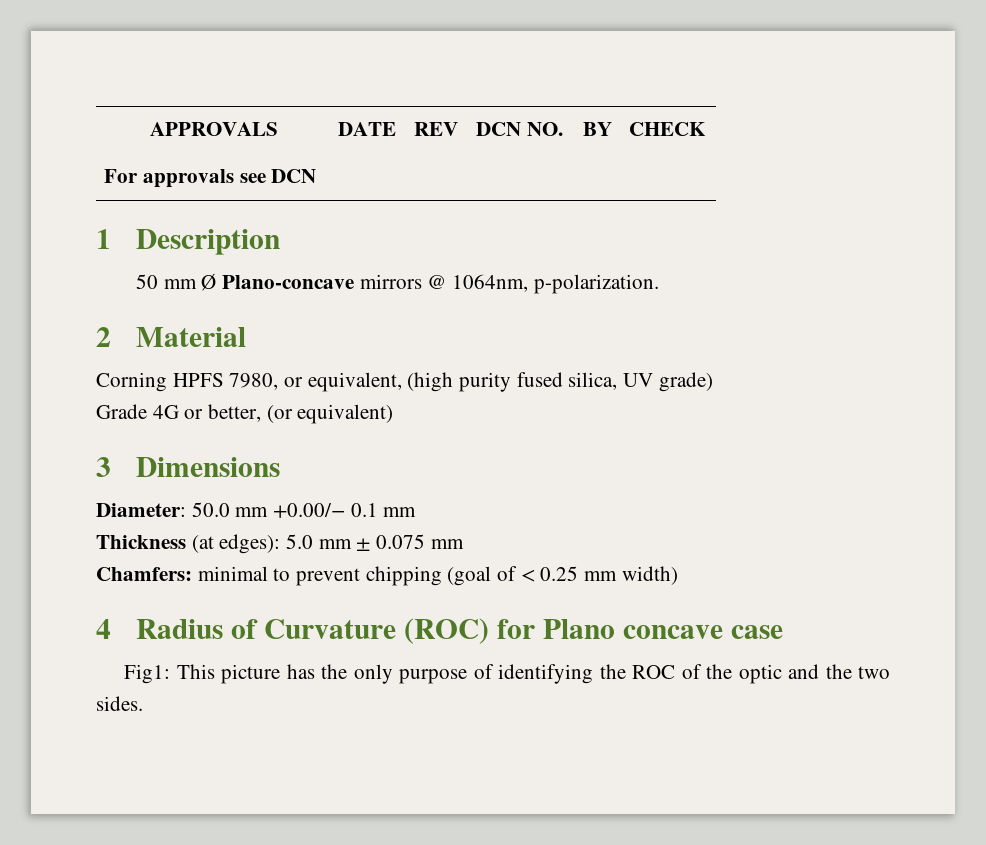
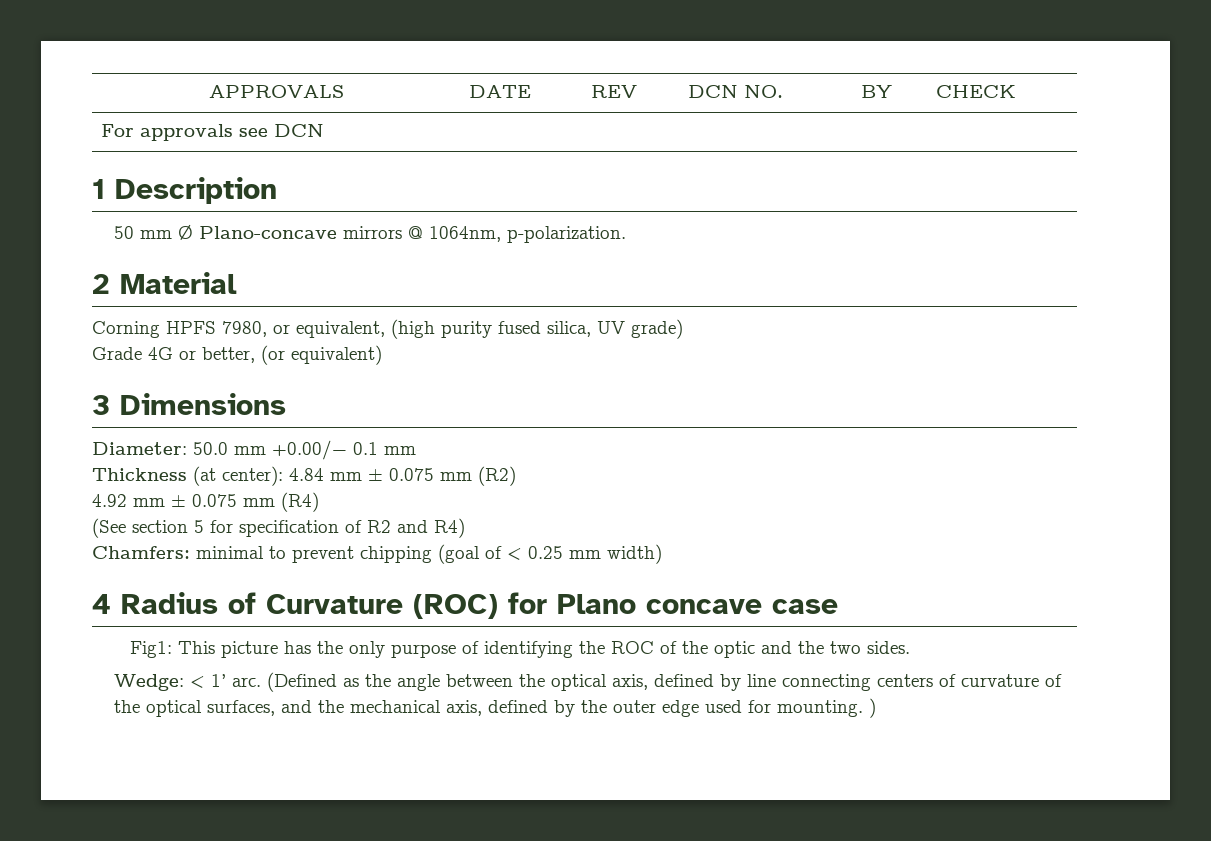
- Thickness (at edges): 5.0 mm ± 0.075 mm
+ Thickness (at center): 4.84 mm ± 0.075 mm (R2)
+ 4.92 mm ± 0.075 mm (R4)
+ (See section 5 for specification of R2 and R4)
+ Wedge: < 1’ arc. (Defined as the angle between the optical axis, defined by line connecting centers of curvature of the optical surfaces, and the mechanical axis, defined by the outer edge used for mounting. )

